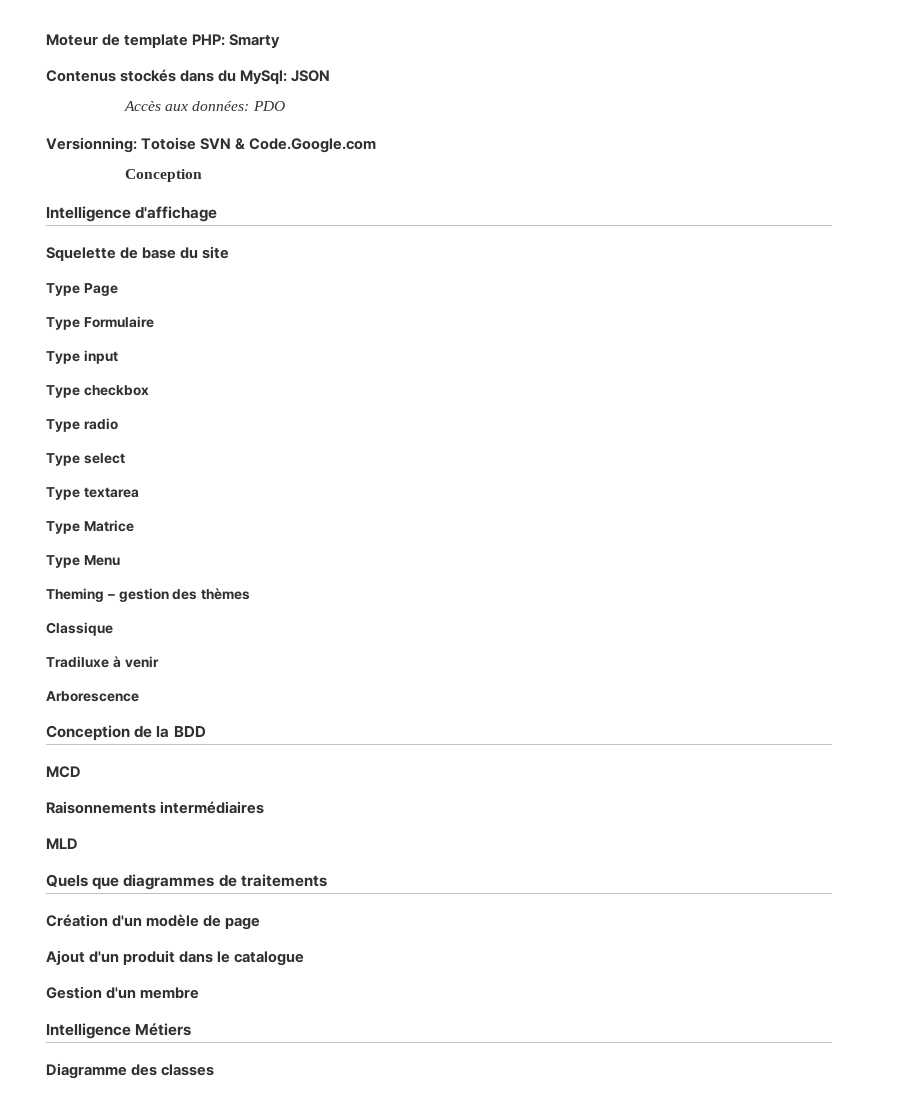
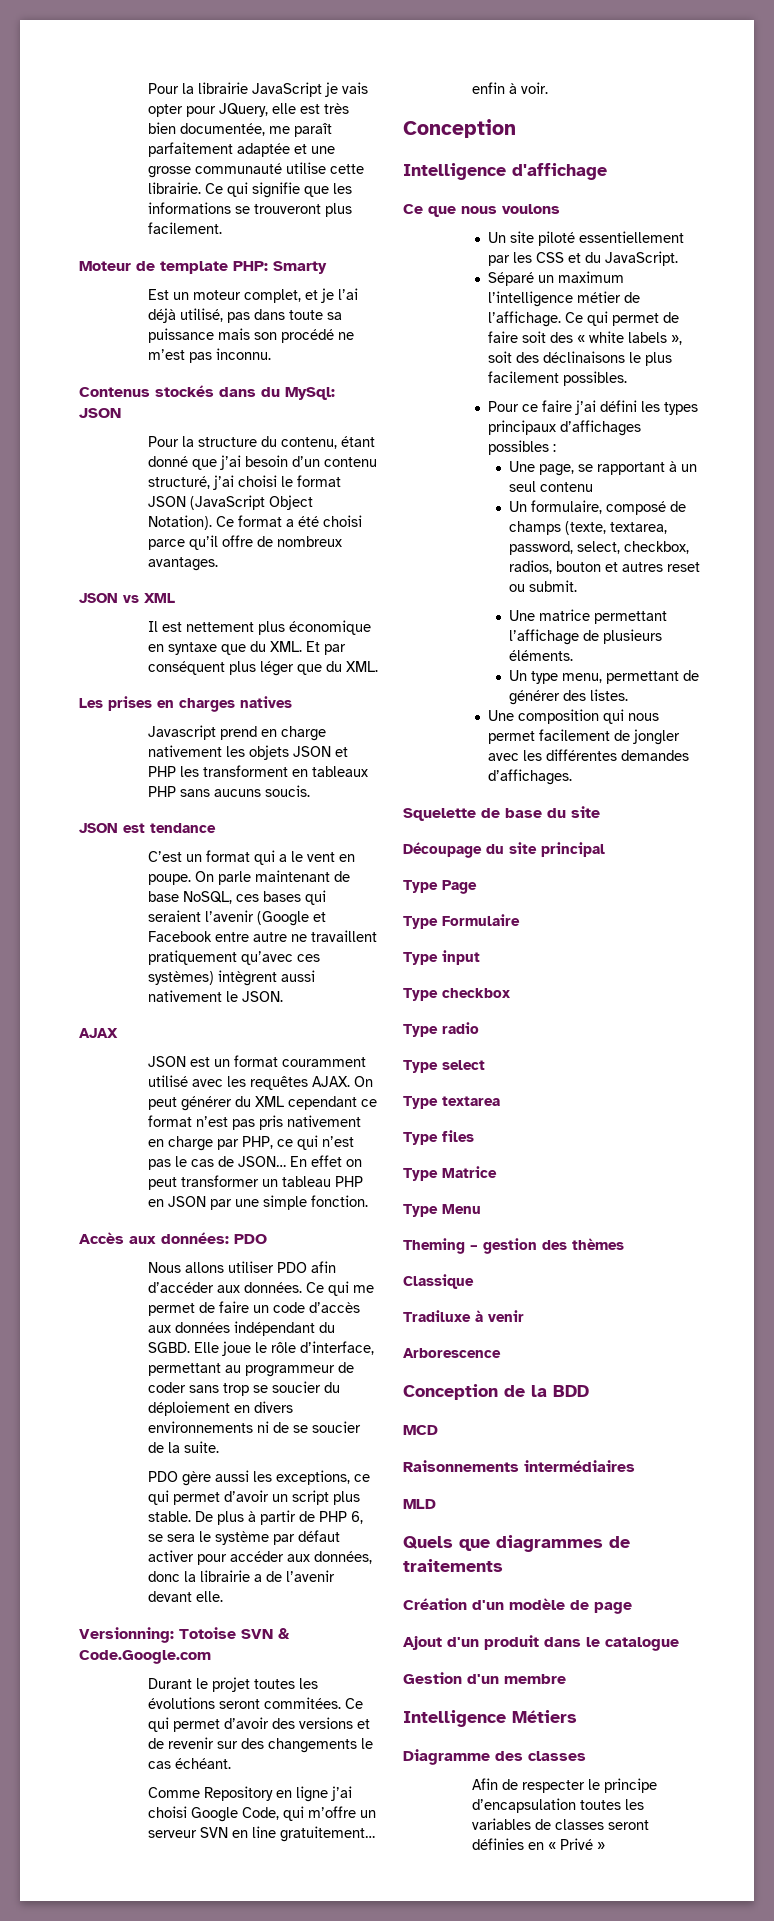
+ Pour la librairie JavaScript je vais opter pour JQuery, elle est très bien documentée, me paraît parfaitement adaptée et une grosse communauté utilise cette librairie. Ce qui signifie que les informations se trouveront plus facilement.
+ Est un moteur complet, et je l’ai déjà utilisé, pas dans toute sa puissance mais son procédé ne m’est pas inconnu.
+ Pour la structure du contenu, étant donné que j’ai besoin d’un contenu structuré, j’ai choisi le format JSON (JavaScript Object Notation). Ce format a été choisi parce qu’il offre de nombreux avantages.
+ JSON vs XML
+ Il est nettement plus économique en syntaxe que du XML. Et par conséquent plus léger que du XML.
+ Les prises en charges natives
+ Javascript prend en charge nativement les objets JSON et PHP les transforment en tableaux PHP sans aucuns soucis.
+ JSON est tendance
+ C’est un format qui a le vent en poupe. On parle maintenant de base NoSQL, ces bases qui seraient l’avenir (Google et Facebook entre autre ne travaillent pratiquement qu’avec ces systèmes) intègrent aussi nativement le JSON.
+ AJAX
+ JSON est un format couramment utilisé avec les requêtes AJAX. On peut générer du XML cependant ce format n’est pas pris nativement en charge par PHP, ce qui n’est pas le cas de JSON… En effet on peut transformer un tableau PHP en JSON par une simple fonction.
  Accès aux données: PDO
+ Nous allons utiliser PDO afin d’accéder aux données. Ce qui me permet de faire un code d’accès aux données indépendant du SGBD. Elle joue le rôle d’interface, permettant au programmeur de coder sans trop se soucier du déploiement en divers environnements ni de se soucier de la suite.
+ PDO gère aussi les exceptions, ce qui permet d’avoir un script plus stable. De plus à partir de PHP 6, se sera le système par défaut activer pour accéder aux données, donc la librairie a de l’avenir devant elle.
  Versionning: Totoise SVN & Code.Google.com
+ Durant le projet toutes les évolutions seront commitées. Ce qui permet d’avoir des versions et de revenir sur des changements le cas échéant.
+ Comme Repository en ligne j’ai choisi Google Code, qui m’offre un serveur SVN en line gratuitement… enfin à voir.
  Conception
  Intelligence d'affichage
+ Ce que nous voulons
+ Un site piloté essentiellement par les CSS et du JavaScript.
+ Séparé un maximum l’intelligence métier de l’affichage. Ce qui permet de faire soit des « white labels », soit des déclinaisons le plus facilement possibles.
+ Pour ce faire j’ai défini les types principaux d’affichages possibles :
+ Une page, se rapportant à un seul contenu
+ Un formulaire, composé de champs (texte, textarea, password, select, checkbox, radios, bouton et autres reset ou submit.
+ Une matrice permettant l’affichage de plusieurs éléments.
+ Un type menu, permettant de générer des listes.
+ Une composition qui nous permet facilement de jongler avec les différentes demandes d’affichages.
+ Découpage du site principal
+ Type files
+ Afin de respecter le principe d’encapsulation toutes les variables de classes seront définies en « Privé »

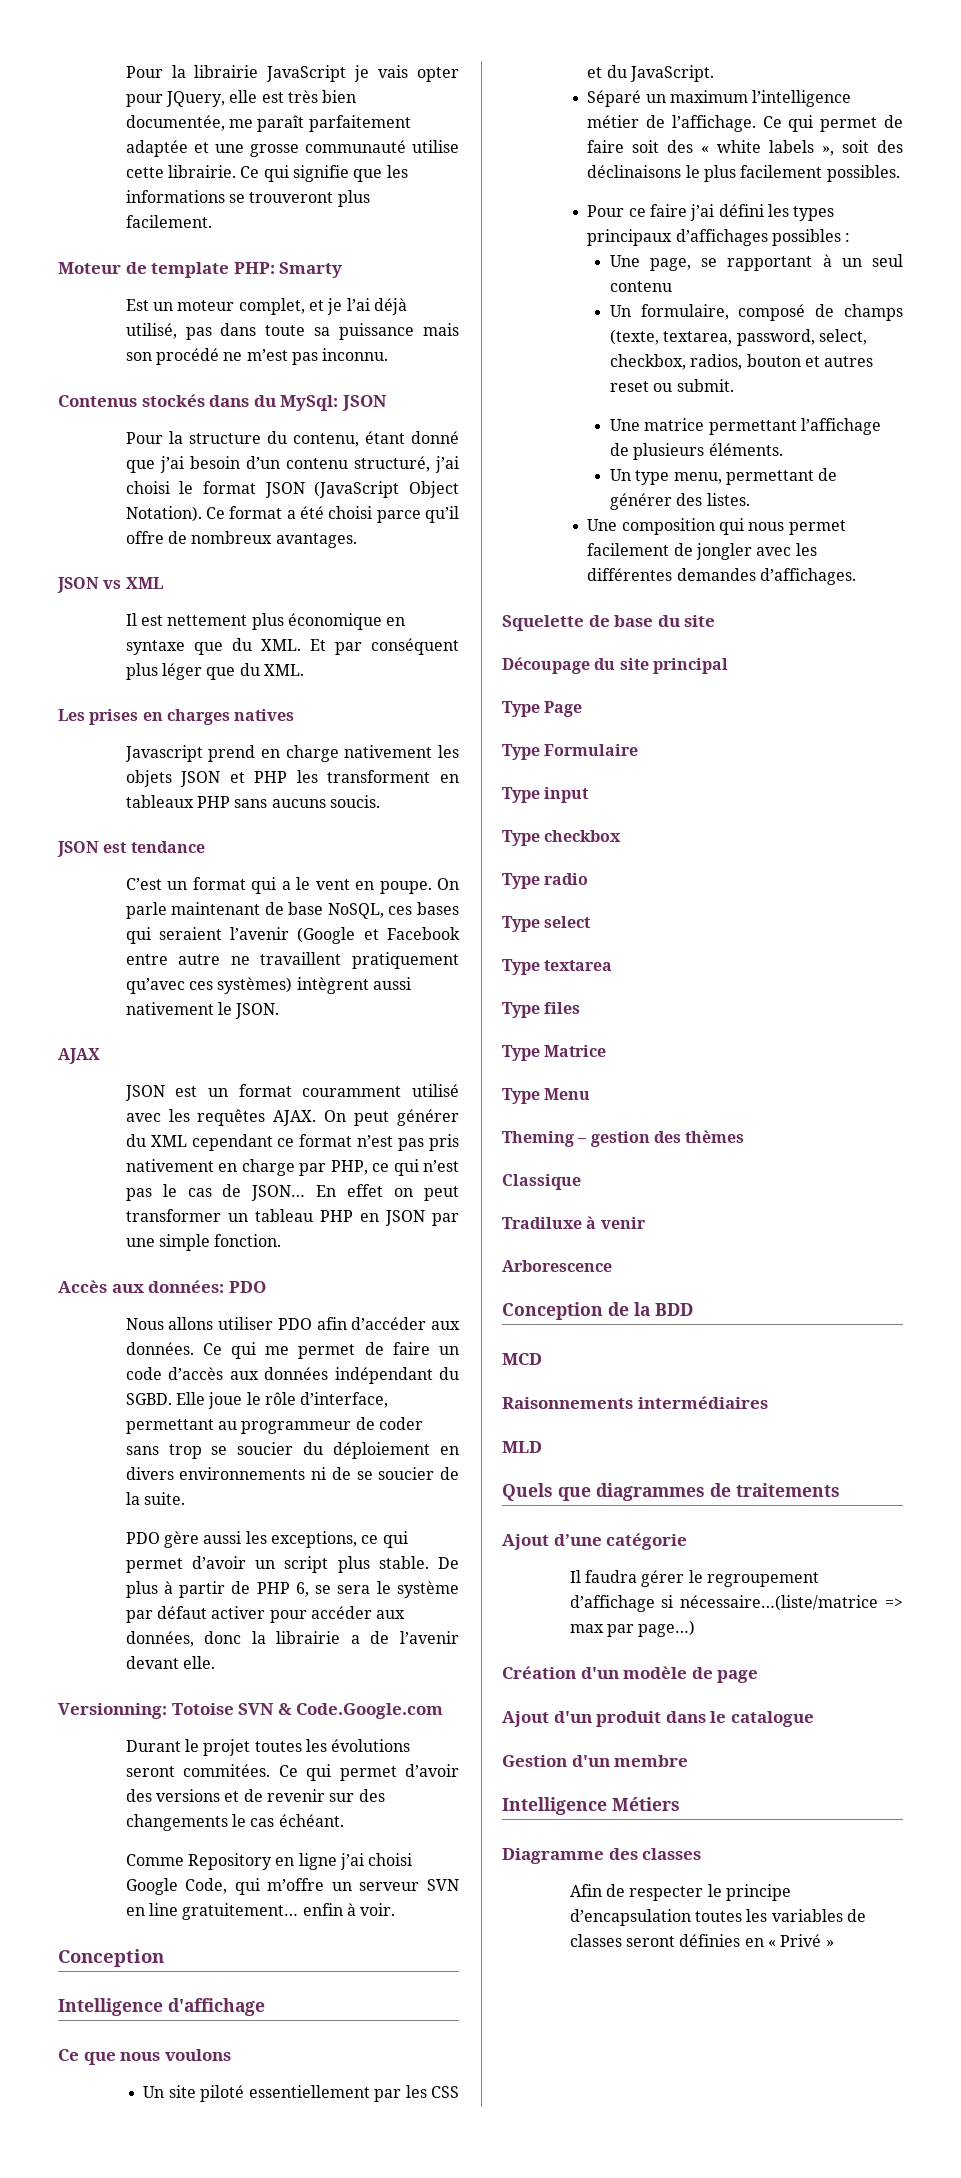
+ Ajout d’une catégorie
+ Il faudra gérer le regroupement d’affichage si nécessaire…(liste/matrice => max par page…)

